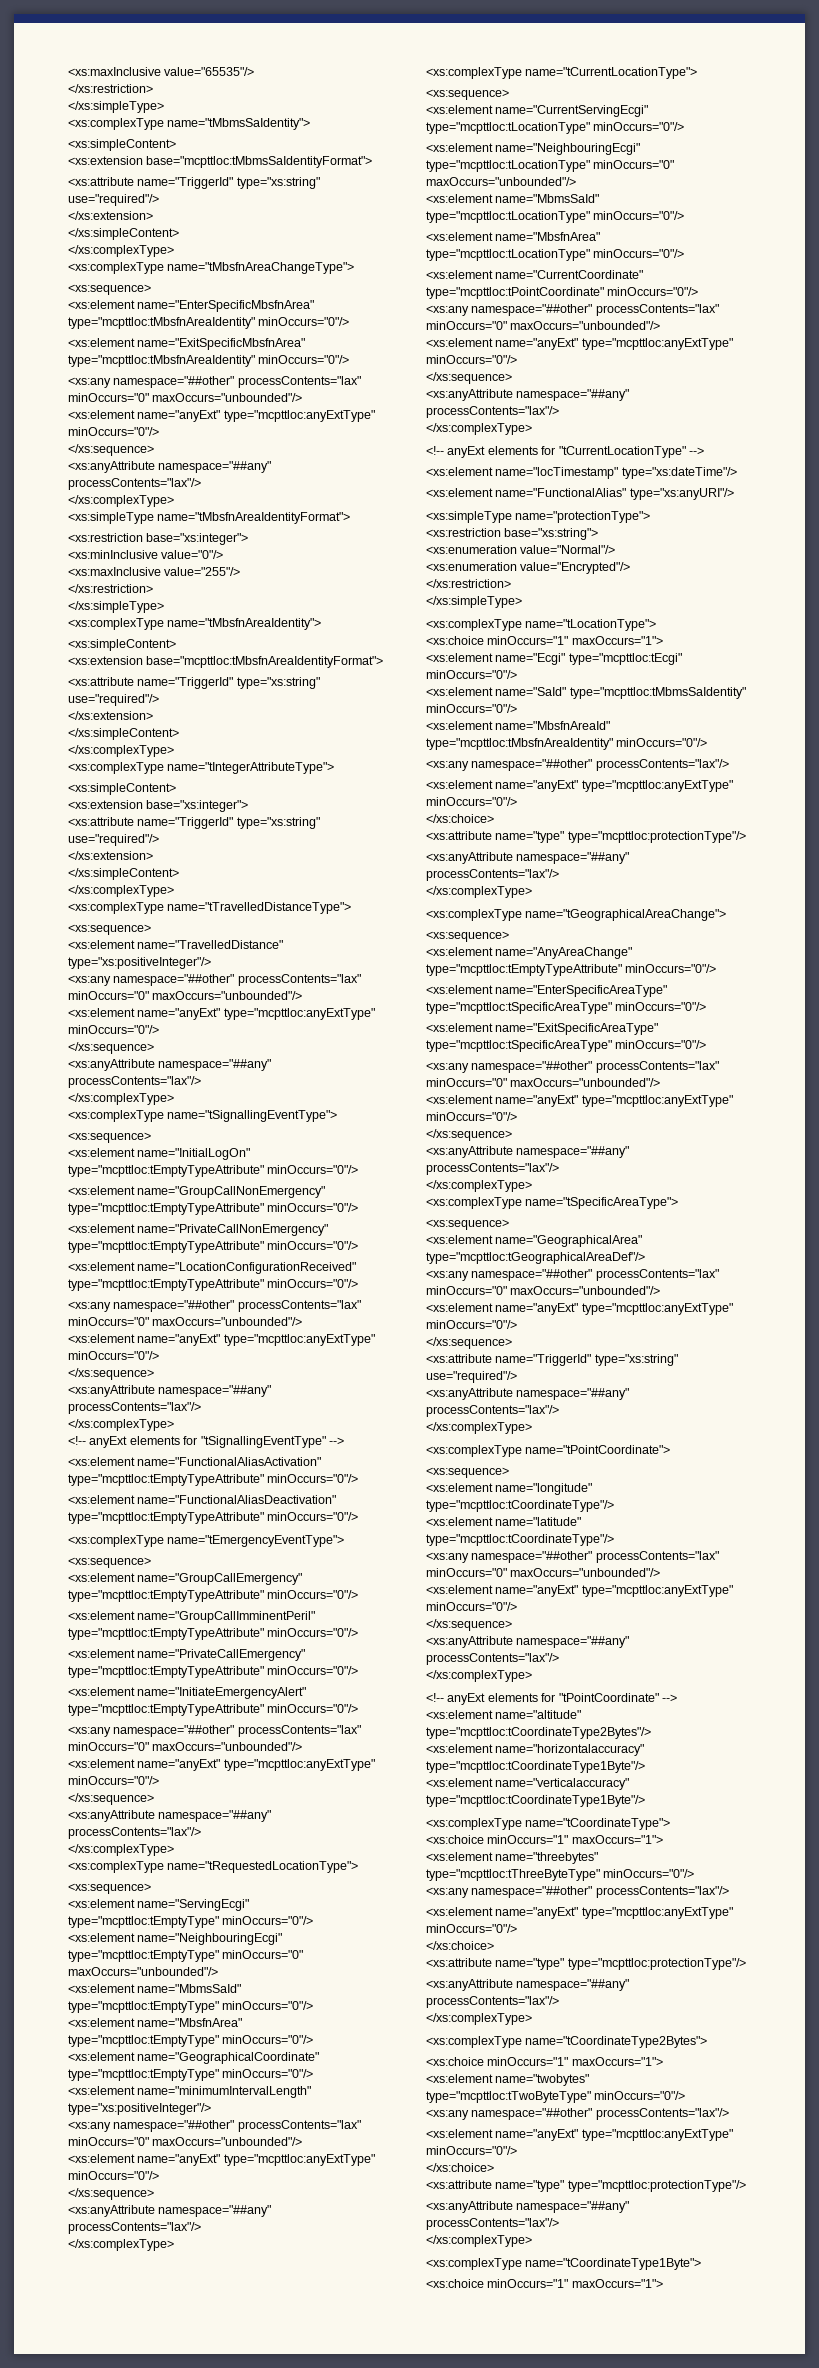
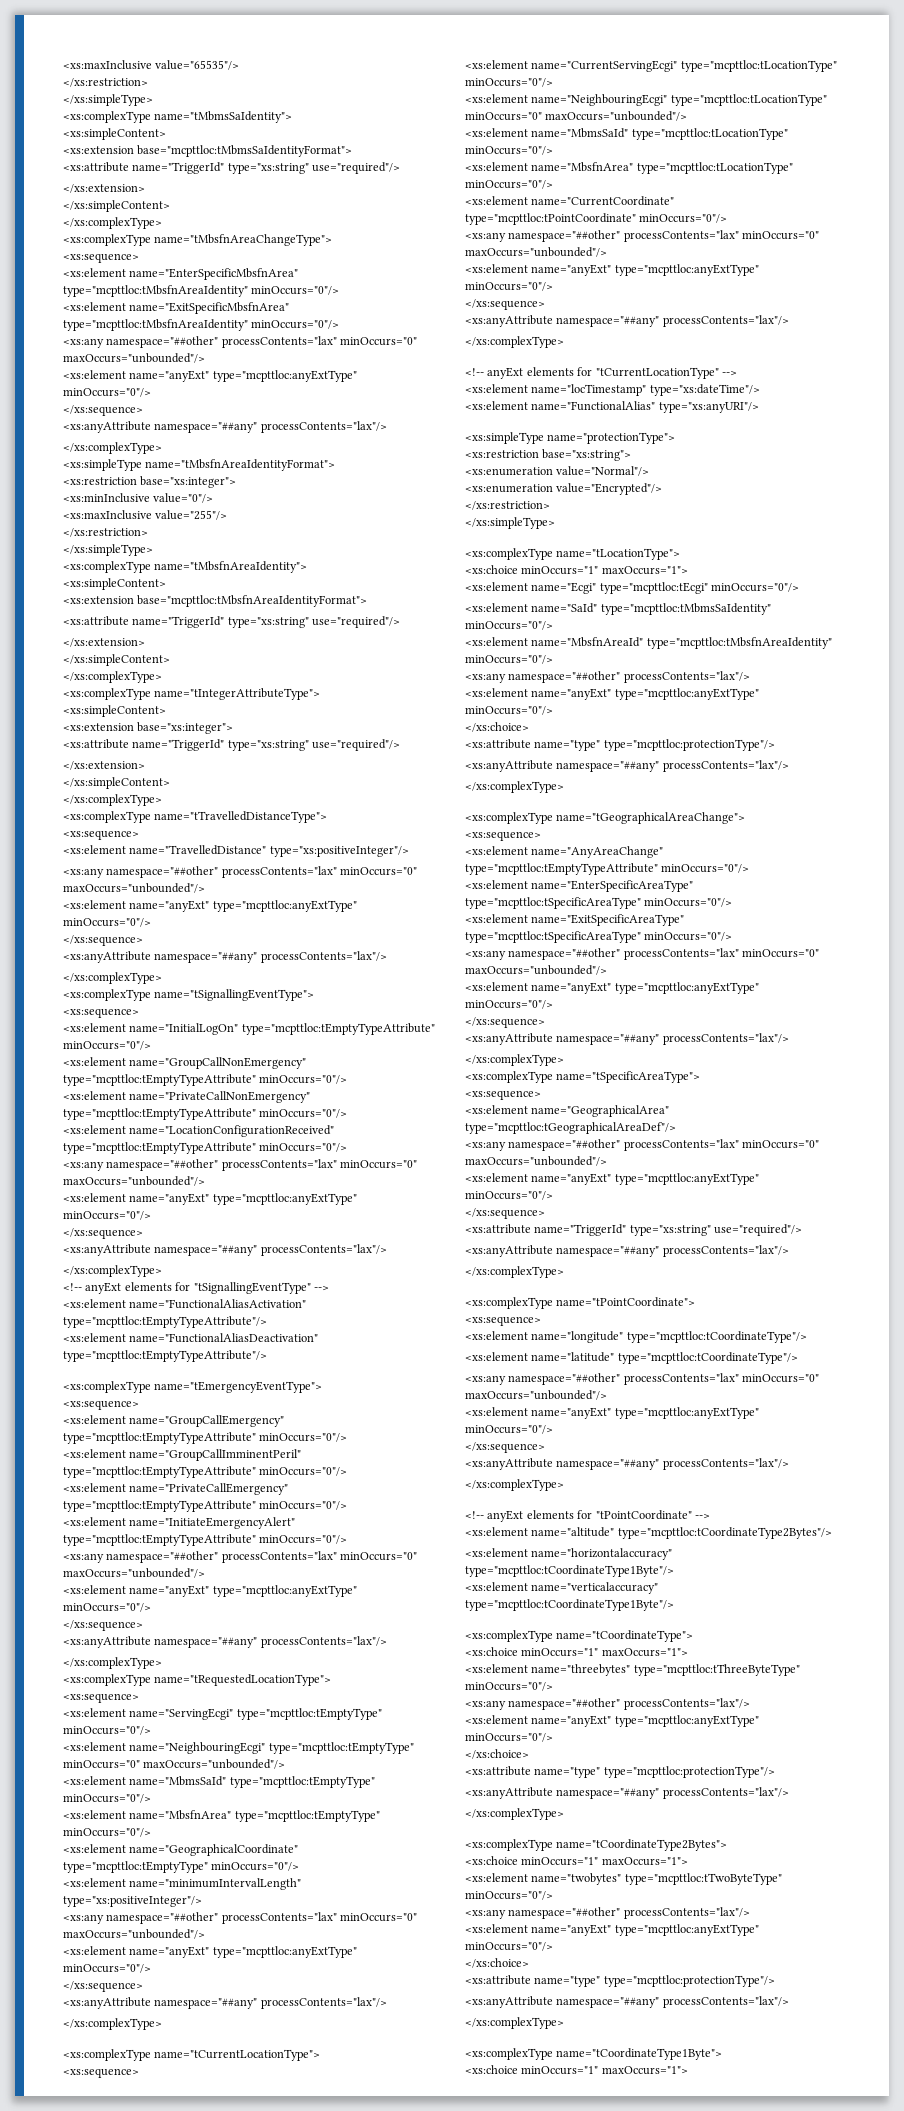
- <xs:element name="FunctionalAliasActivation" type="mcpttloc:tEmptyTypeAttribute" minOccurs="0"/>
+ <xs:element name="FunctionalAliasActivation" type="mcpttloc:tEmptyTypeAttribute"/>
- <xs:element name="FunctionalAliasDeactivation" type="mcpttloc:tEmptyTypeAttribute" minOccurs="0"/>
+ <xs:element name="FunctionalAliasDeactivation" type="mcpttloc:tEmptyTypeAttribute"/>

